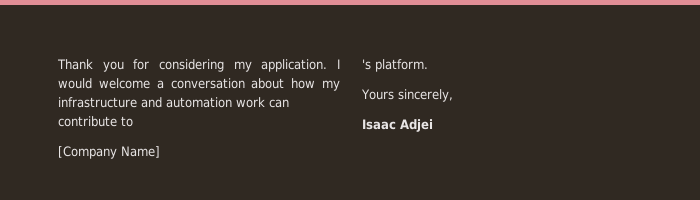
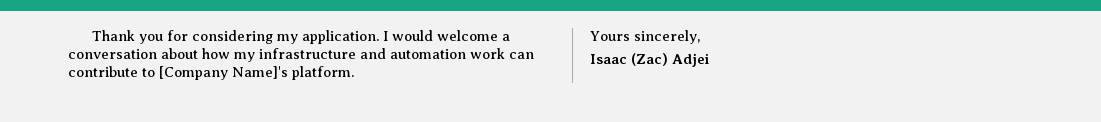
- I would welcome a conversation about how my infrastructure and automation work can contribute to
- [Company Name]
- 's platform.
+ I would welcome a conversation about how my infrastructure and automation work can contribute to [Company Name]'s platform.
- Isaac Adjei
+ Isaac (Zac) Adjei

